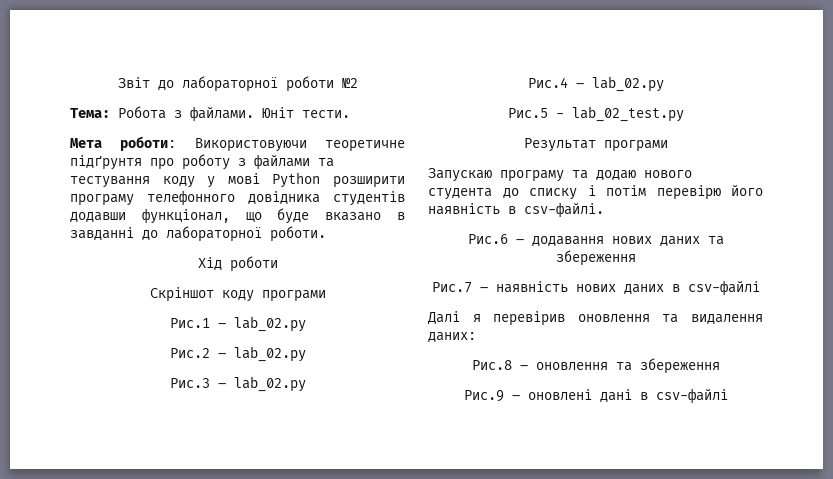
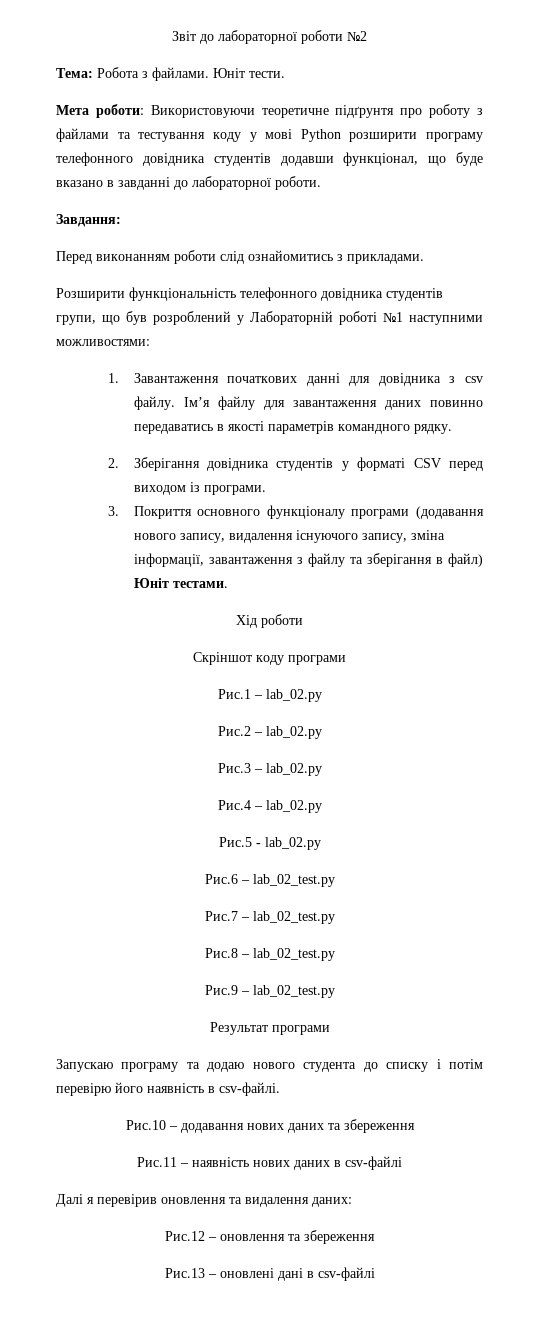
+ Завдання:
+ Перед виконанням роботи слід ознайомитись з прикладами.
+ Розширити функціональність телефонного довідника студентів групи, що був розроблений у Лабораторній роботі №1 наступними можливостями:
+ 1. Завантаження початкових данні для довідника з csv файлу. Ім’я файлу для завантаження даних повинно передаватись в якості параметрів командного рядку.
+ 2. Зберігання довідника студентів у форматі CSV перед виходом із програми.
+ 3. Покриття основного функціоналу програми (додавання нового запису, видалення існуючого запису, зміна інформації, завантаження з файлу та зберігання в файл) Юніт тестами.
- Рис.5 - lab_02_test.py
+ Рис.5 - lab_02.py
+ Рис.6 – lab_02_test.py
+ Рис.7 – lab_02_test.py
+ Рис.8 – lab_02_test.py
+ Рис.9 – lab_02_test.py
- Рис.6 – додавання нових даних та збереження
+ Рис.10 – додавання нових даних та збереження
- Рис.7 – наявність нових даних в csv-файлі
+ Рис.11 – наявність нових даних в csv-файлі
- Рис.8 – оновлення та збереження
+ Рис.12 – оновлення та збереження
- Рис.9 – оновлені дані в csv-файлі
+ Рис.13 – оновлені дані в csv-файлі

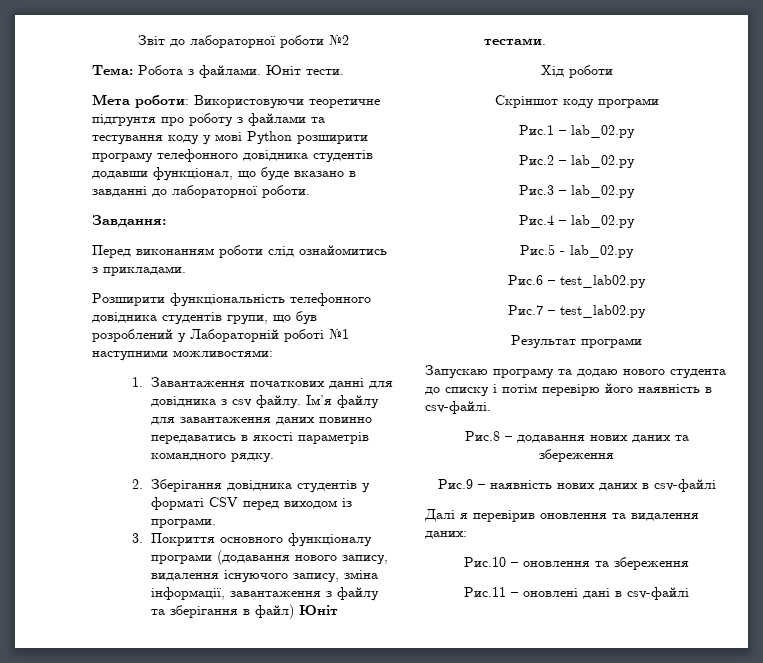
- Рис.6 – lab_02_test.py
+ Рис.6 – test_lab02.py
- Рис.7 – lab_02_test.py
- Рис.8 – lab_02_test.py
- Рис.9 – lab_02_test.py
+ Рис.7 – test_lab02.py
- Рис.10 – додавання нових даних та збереження
+ Рис.8 – додавання нових даних та збереження
- Рис.11 – наявність нових даних в csv-файлі
+ Рис.9 – наявність нових даних в csv-файлі
- Рис.12 – оновлення та збереження
+ Рис.10 – оновлення та збереження
- Рис.13 – оновлені дані в csv-файлі
+ Рис.11 – оновлені дані в csv-файлі

